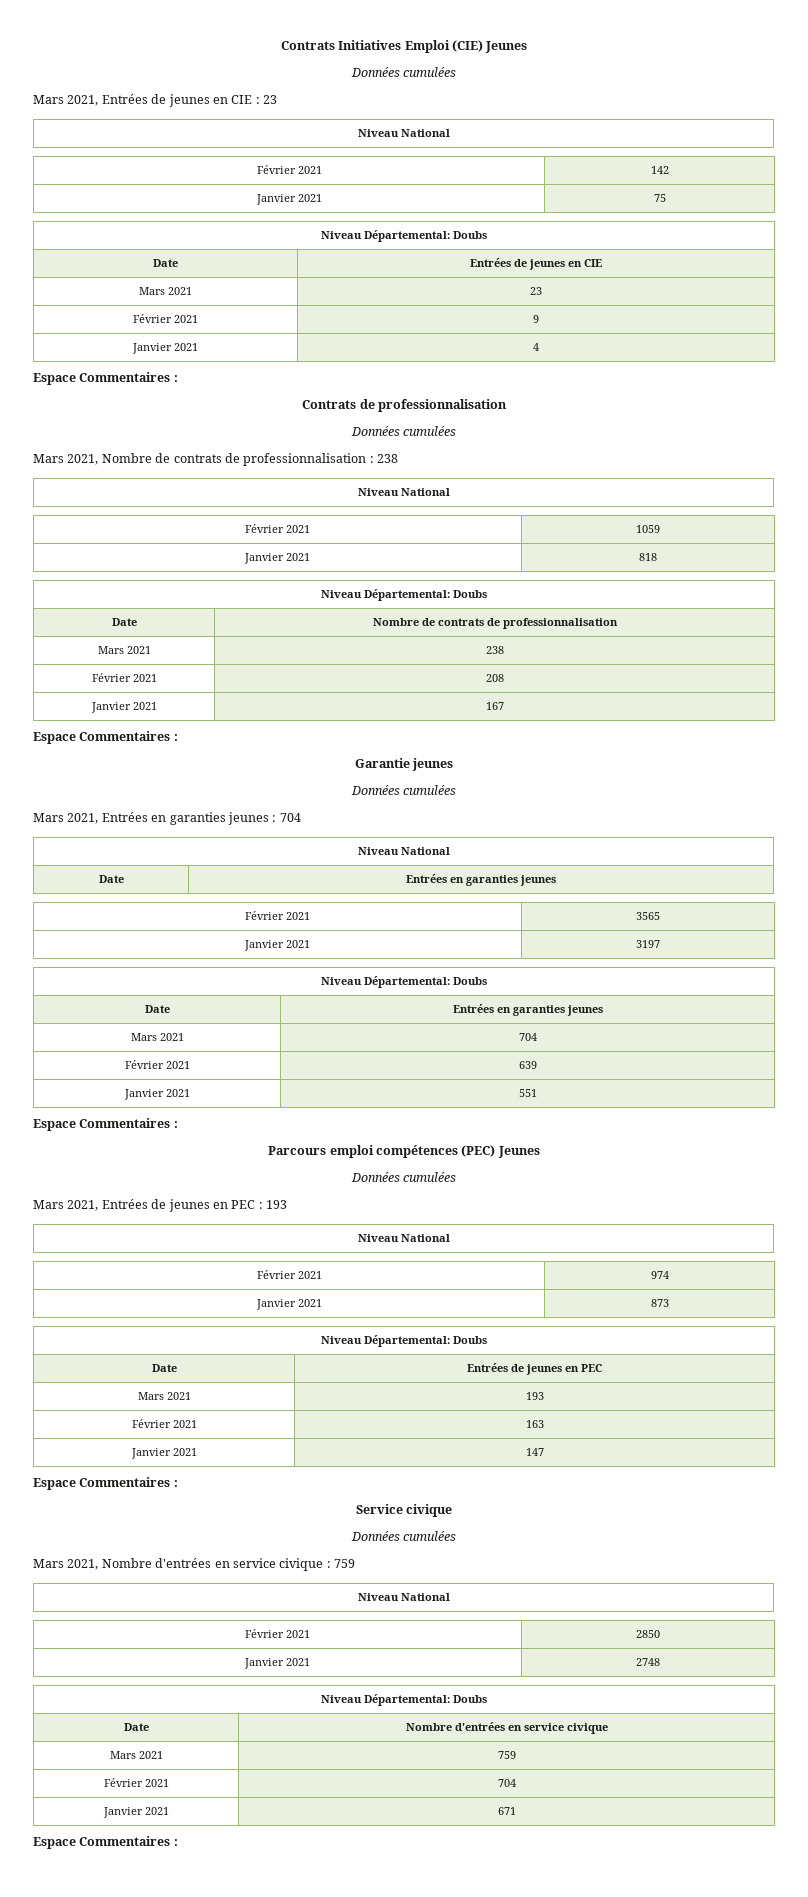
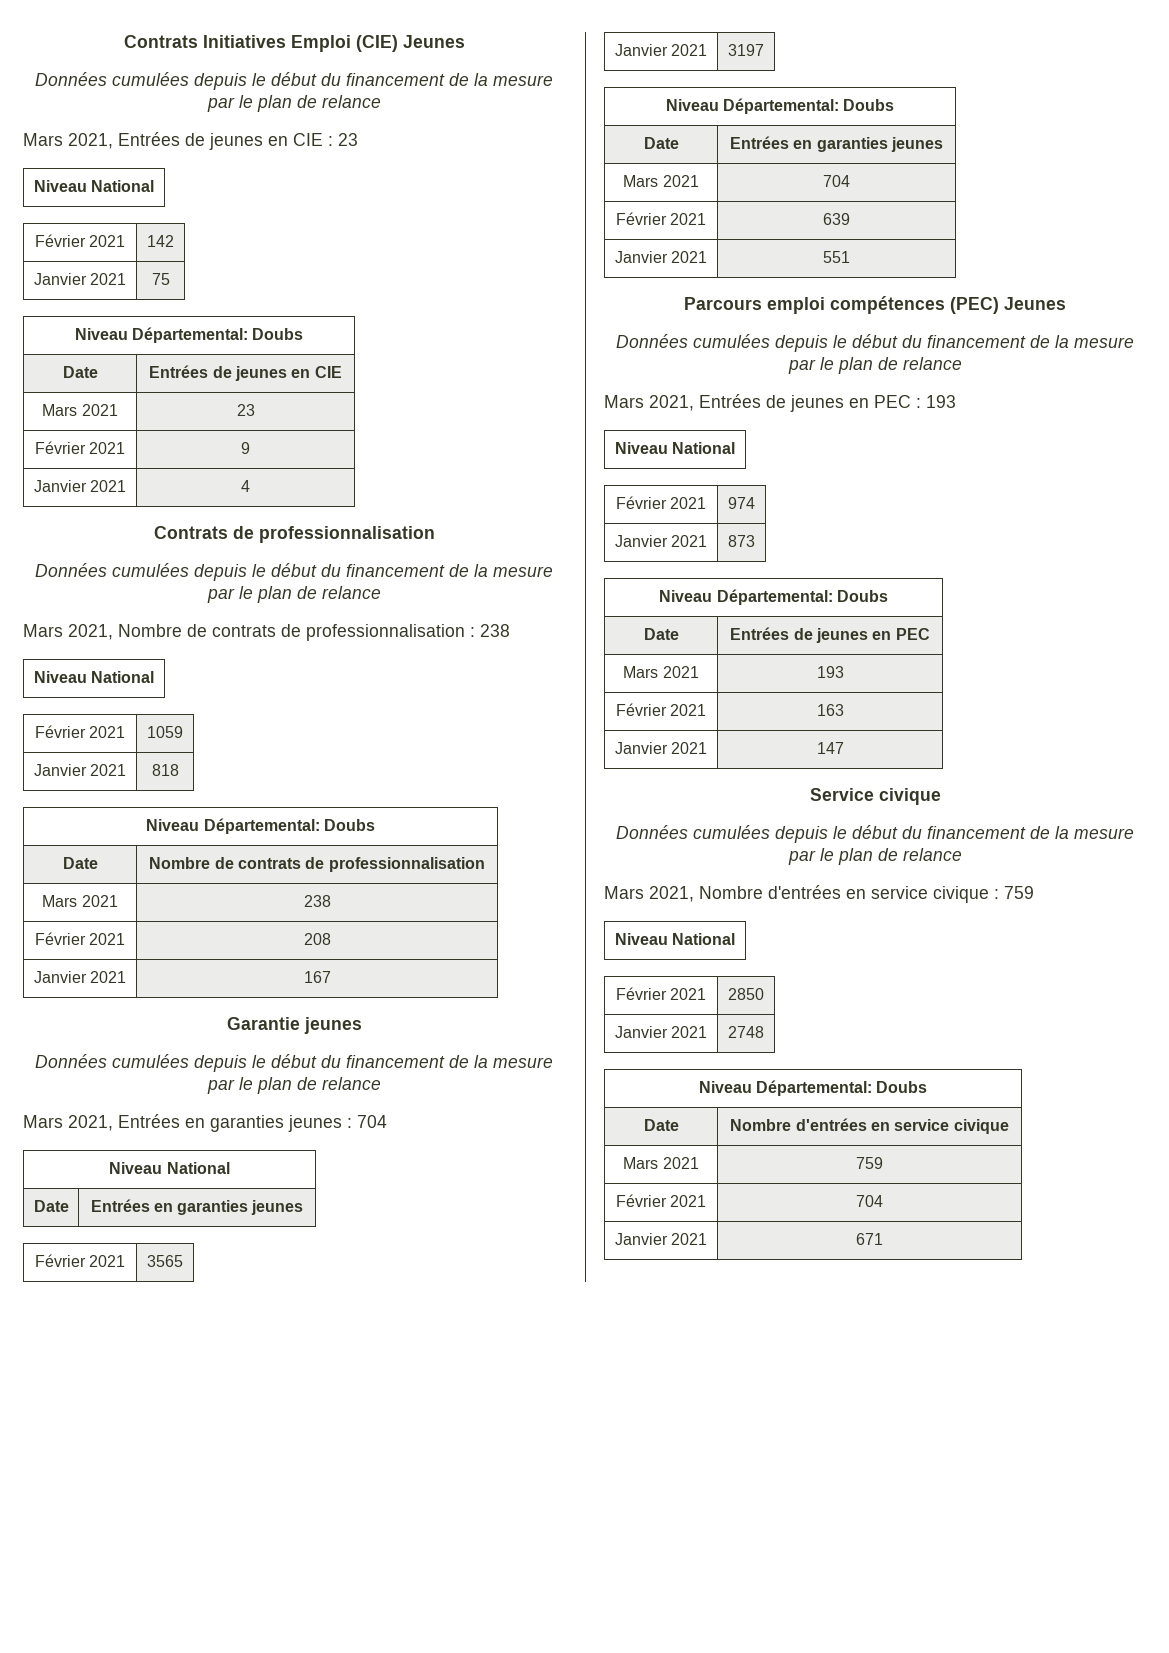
  Contrats Initiatives Emploi (CIE) Jeunes
- Données cumulées
+ Données cumulées depuis le début du financement de la mesure par le plan de relance
  Janvier 2021 | 4
- Espace Commentaires :
  Contrats de professionnalisation
- Données cumulées
+ Données cumulées depuis le début du financement de la mesure par le plan de relance
  Janvier 2021 | 167
- Espace Commentaires :
  Garantie jeunes
- Données cumulées
+ Données cumulées depuis le début du financement de la mesure par le plan de relance
  Janvier 2021 | 551
- Espace Commentaires :
  Parcours emploi compétences (PEC) Jeunes
- Données cumulées
+ Données cumulées depuis le début du financement de la mesure par le plan de relance
  Janvier 2021 | 147
- Espace Commentaires :
  Service civique
- Données cumulées
+ Données cumulées depuis le début du financement de la mesure par le plan de relance
  Janvier 2021 | 671
- Espace Commentaires :

